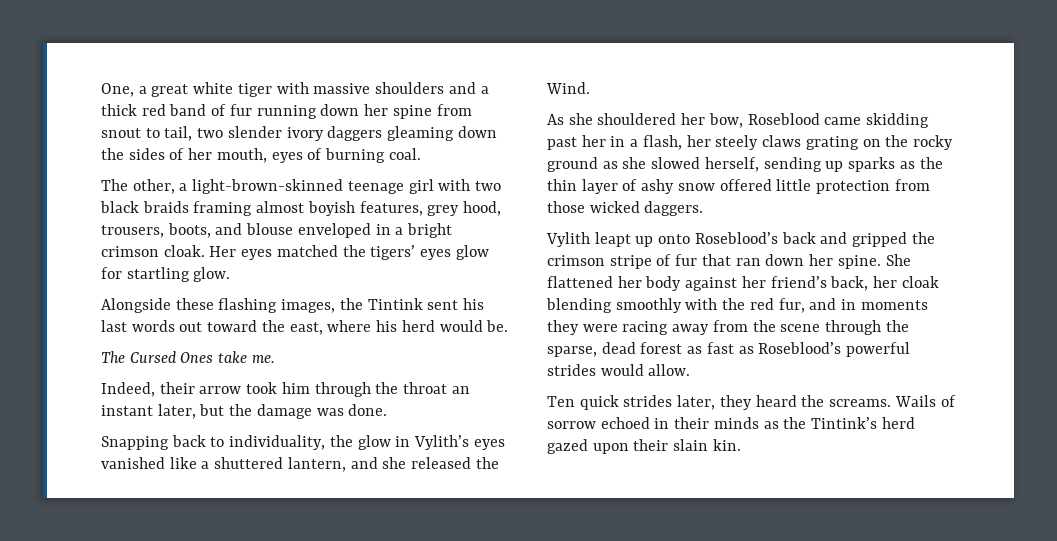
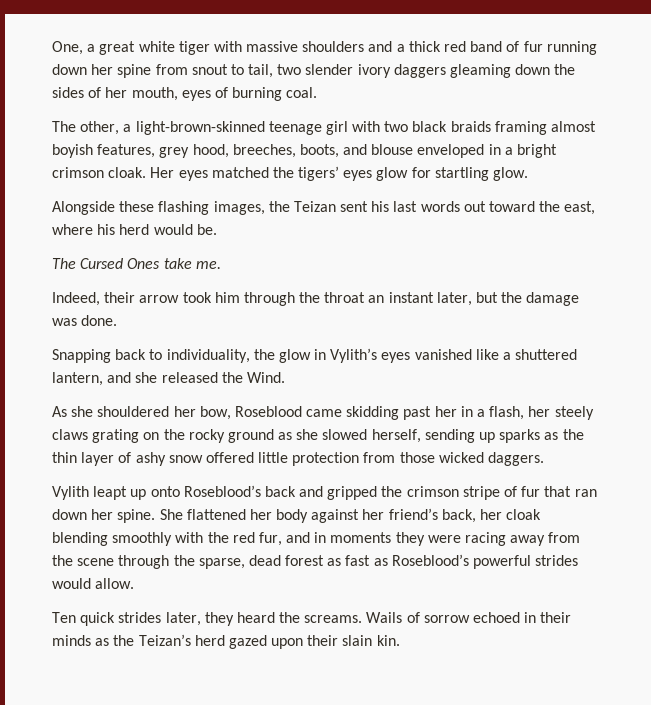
- The other, a light-brown-skinned teenage girl with two black braids framing almost boyish features, grey hood, trousers, boots, and blouse enveloped in a bright crimson cloak.
+ The other, a light-brown-skinned teenage girl with two black braids framing almost boyish features, grey hood, breeches, boots, and blouse enveloped in a bright crimson cloak.
- Alongside these flashing images, the Tintink sent his last words out toward the east, where his herd would be.
+ Alongside these flashing images, the Teizan sent his last words out toward the east, where his herd would be.
- Wails of sorrow echoed in their minds as the Tintink’s herd gazed upon their slain kin.
+ Wails of sorrow echoed in their minds as the Teizan’s herd gazed upon their slain kin.

